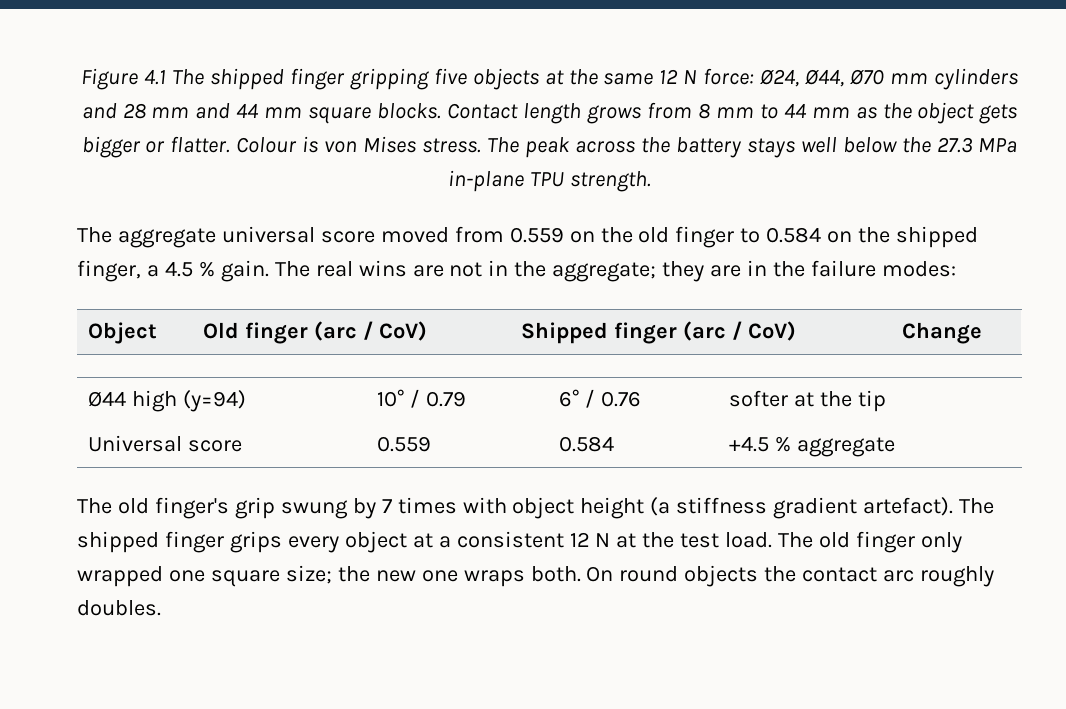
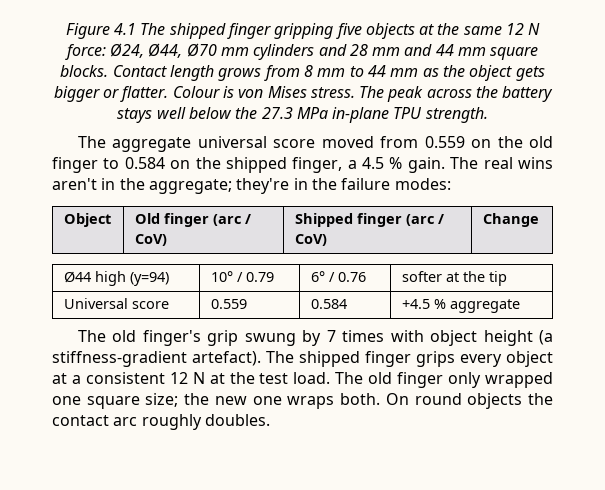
- The real wins are not in the aggregate; they are in the failure modes:
+ The real wins aren't in the aggregate; they're in the failure modes:
- The old finger's grip swung by 7 times with object height (a stiffness gradient artefact).
+ The old finger's grip swung by 7 times with object height (a stiffness-gradient artefact).

